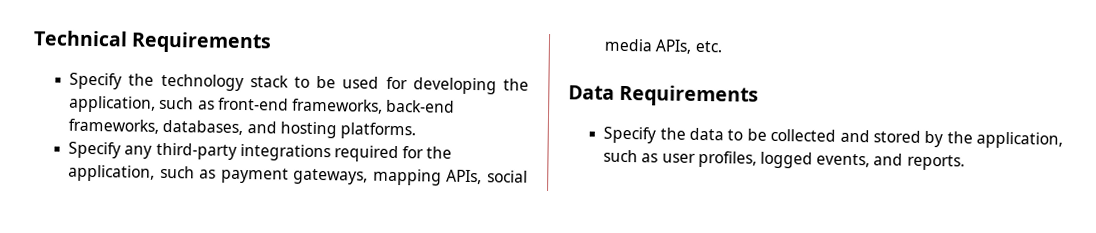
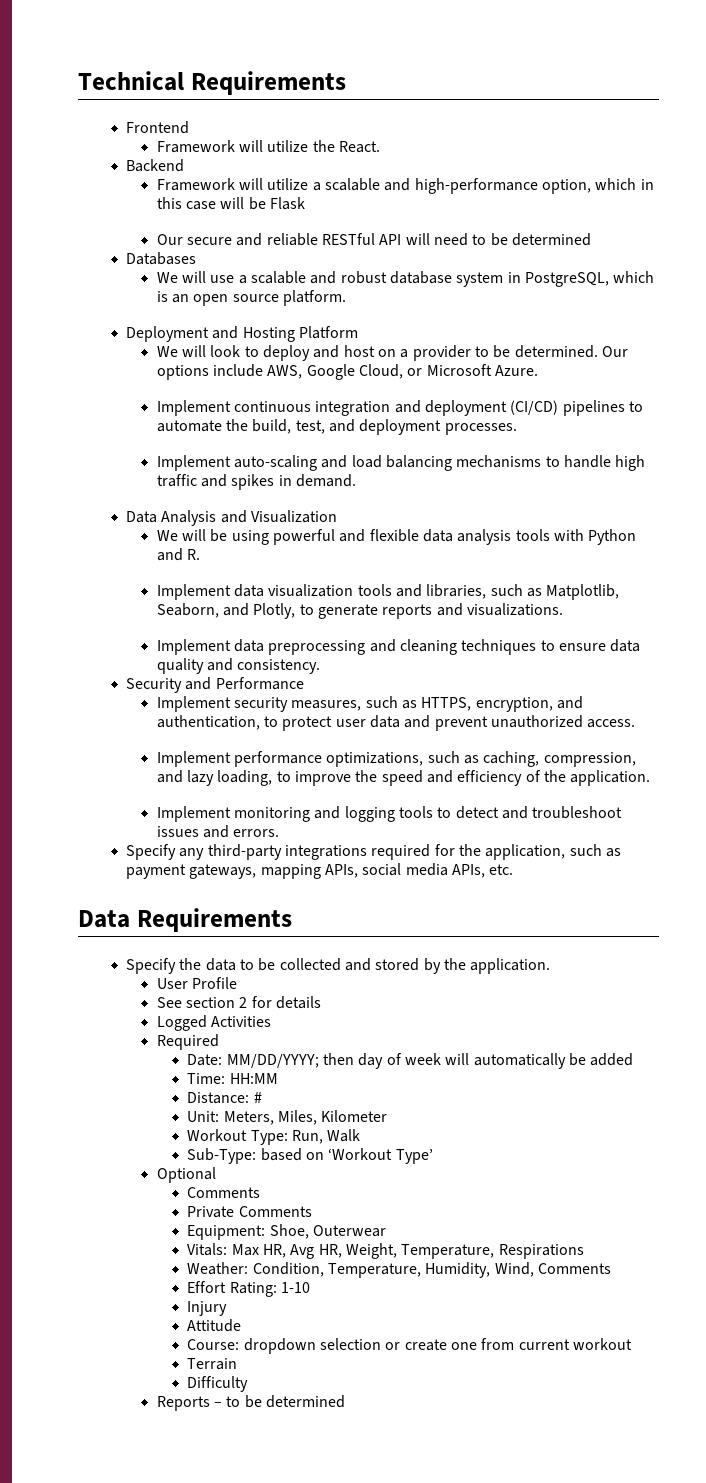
- Specify the technology stack to be used for developing the application, such as front-end frameworks, back-end frameworks, databases, and hosting platforms.
+ Frontend
+ Framework will utilize the React.
+ Backend
+ Framework will utilize a scalable and high-performance option, which in this case will be Flask
+ Our secure and reliable RESTful API will need to be determined
+ Databases
+ We will use a scalable and robust database system in PostgreSQL, which is an open source platform.
+ Deployment and Hosting Platform
+ We will look to deploy and host on a provider to be determined. Our options include AWS, Google Cloud, or Microsoft Azure.
+ Implement continuous integration and deployment (CI/CD) pipelines to automate the build, test, and deployment processes.
+ Implement auto-scaling and load balancing mechanisms to handle high traffic and spikes in demand.
+ Data Analysis and Visualization
+ We will be using powerful and flexible data analysis tools with Python and R.
+ Implement data visualization tools and libraries, such as Matplotlib, Seaborn, and Plotly, to generate reports and visualizations.
+ Implement data preprocessing and cleaning techniques to ensure data quality and consistency.
+ Security and Performance
+ Implement security measures, such as HTTPS, encryption, and authentication, to protect user data and prevent unauthorized access.
+ Implement performance optimizations, such as caching, compression, and lazy loading, to improve the speed and efficiency of the application.
+ Implement monitoring and logging tools to detect and troubleshoot issues and errors.
- Specify the data to be collected and stored by the application, such as user profiles, logged events, and reports.
+ Specify the data to be collected and stored by the application.
+ User Profile
+ See section 2 for details
+ Logged Activities
+ Required
+ Date: MM/DD/YYYY; then day of week will automatically be added
+ Time: HH:MM
+ Distance: #
+ Unit: Meters, Miles, Kilometer
+ Workout Type: Run, Walk
+ Sub-Type: based on ‘Workout Type’
+ Optional
+ Comments
+ Private Comments
+ Equipment: Shoe, Outerwear
+ Vitals: Max HR, Avg HR, Weight, Temperature, Respirations
+ Weather: Condition, Temperature, Humidity, Wind, Comments
+ Effort Rating: 1-10
+ Injury
+ Attitude
+ Course: dropdown selection or create one from current workout
+ Terrain
+ Difficulty
+ Reports – to be determined

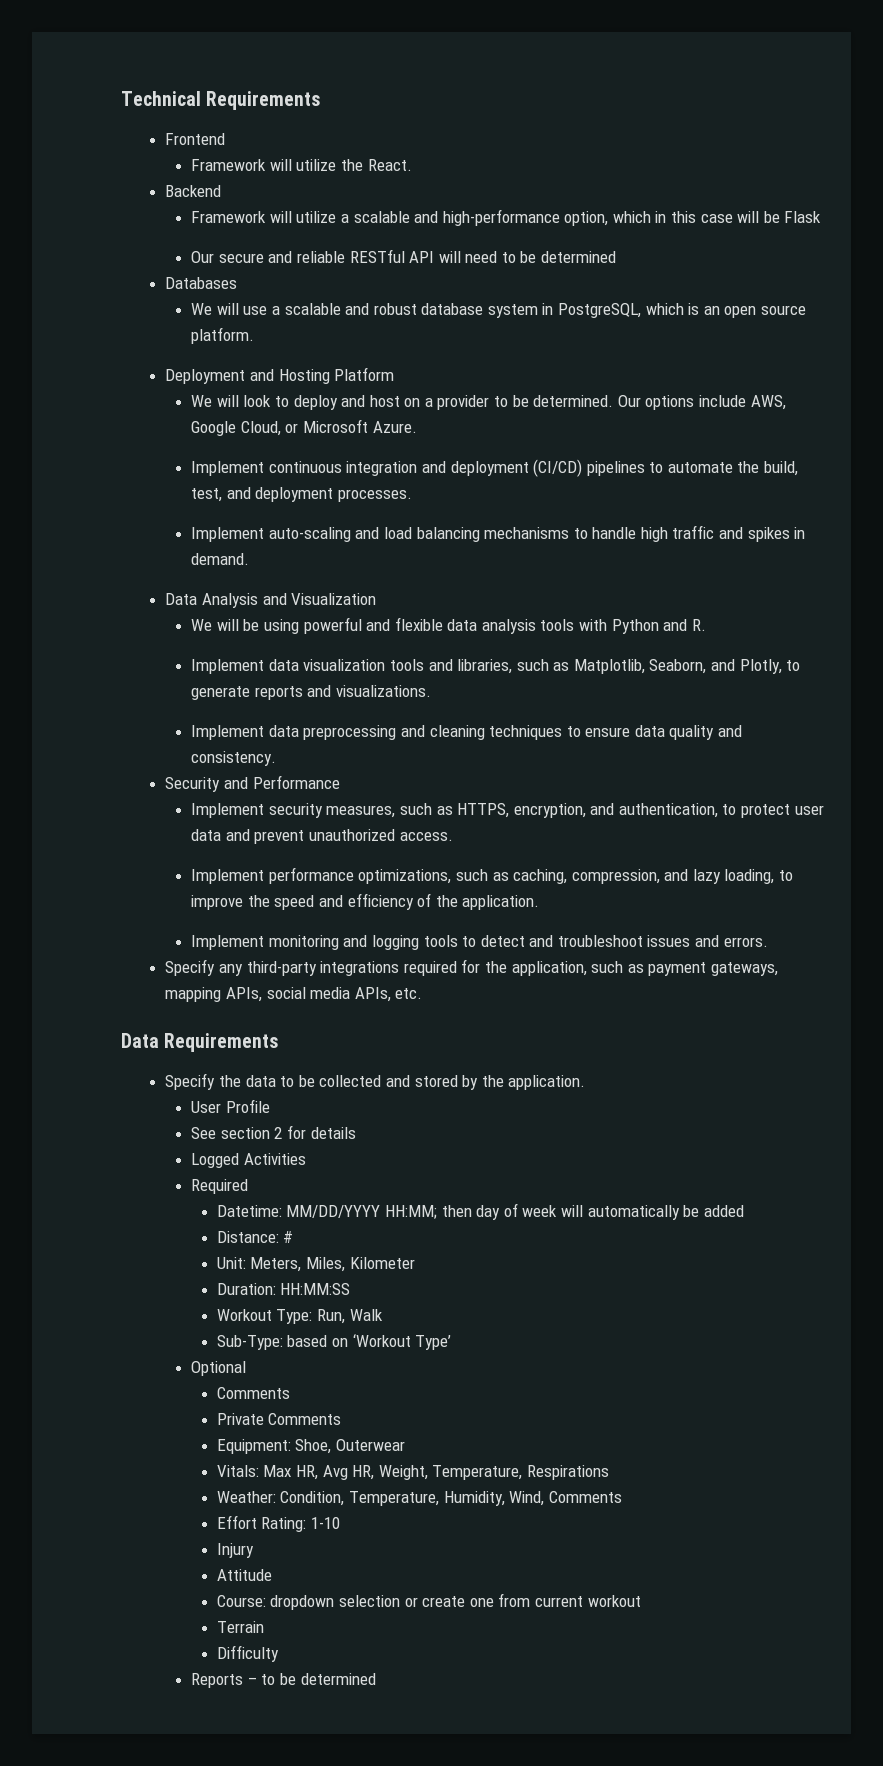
- Date: MM/DD/YYYY; then day of week will automatically be added
+ Datetime: MM/DD/YYYY HH:MM; then day of week will automatically be added
- Time: HH:MM
+ Duration: HH:MM:SS

